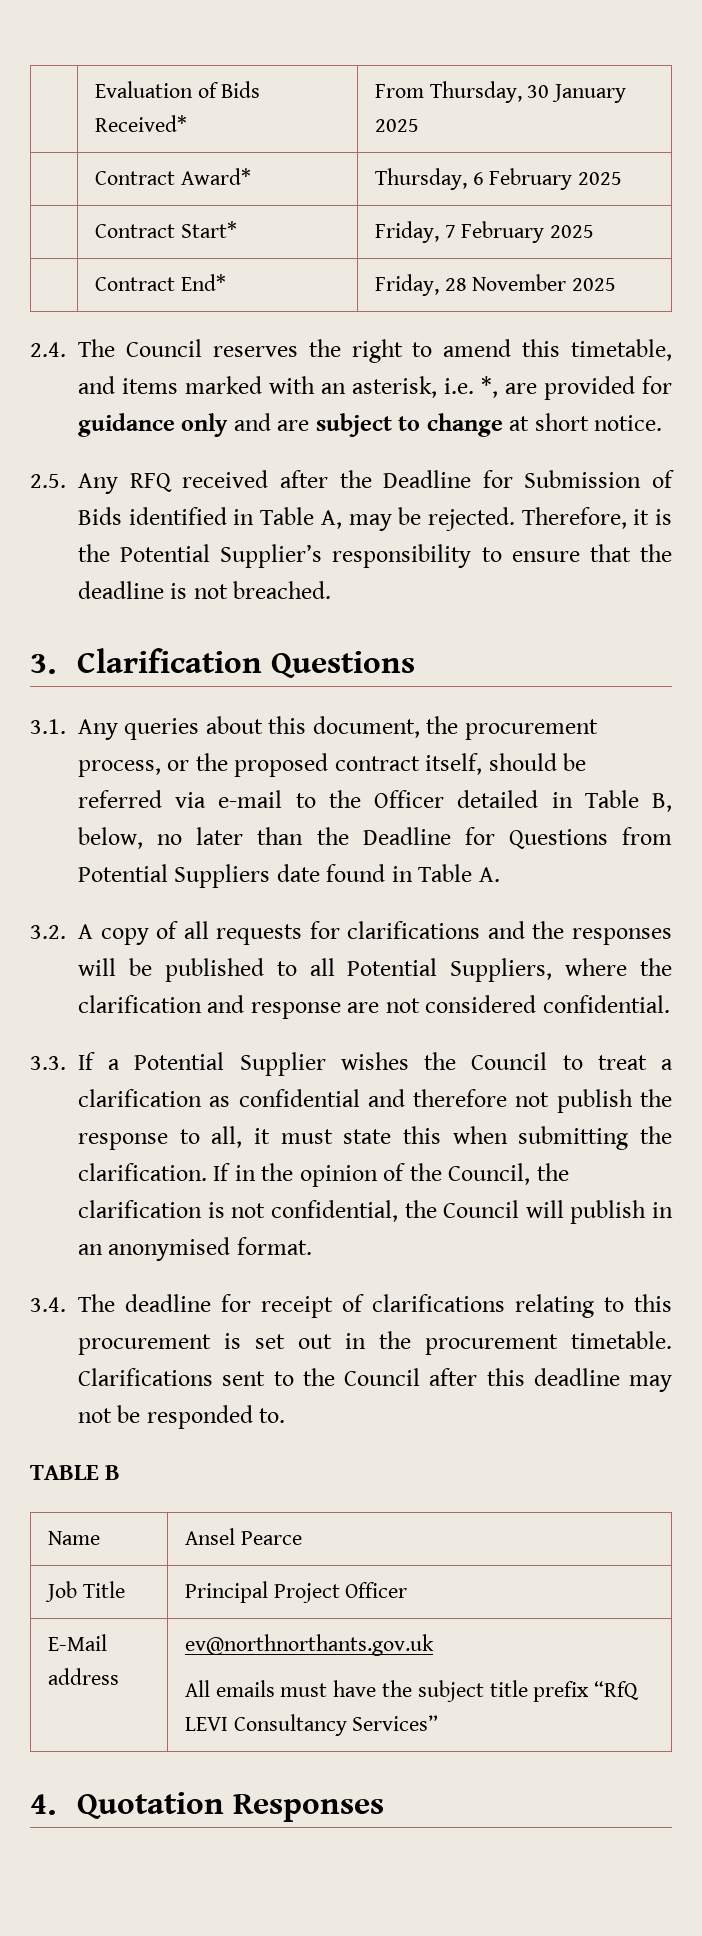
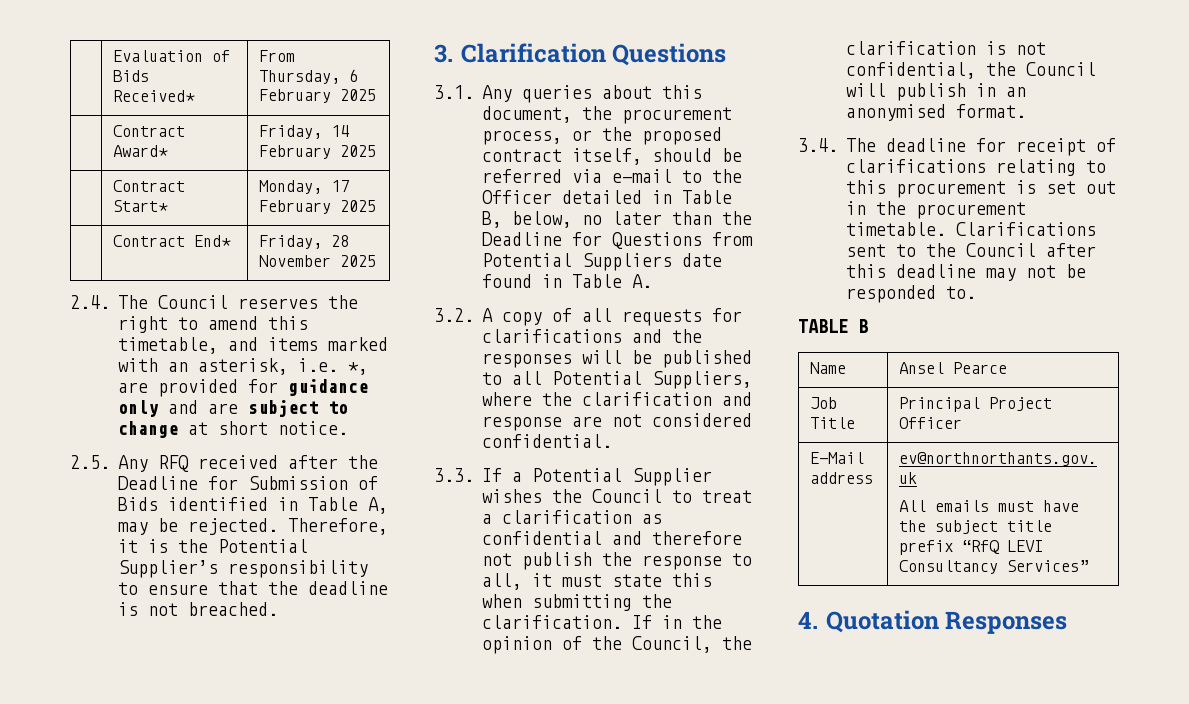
- | Evaluation of Bids Received* | From Thursday, 30 January 2025
+ | Evaluation of Bids Received* | From Thursday, 6 February 2025
- | Contract Award* | Thursday, 6 February 2025
+ | Contract Award* | Friday, 14 February 2025
- | Contract Start* | Friday, 7 February 2025
+ | Contract Start* | Monday, 17 February 2025

